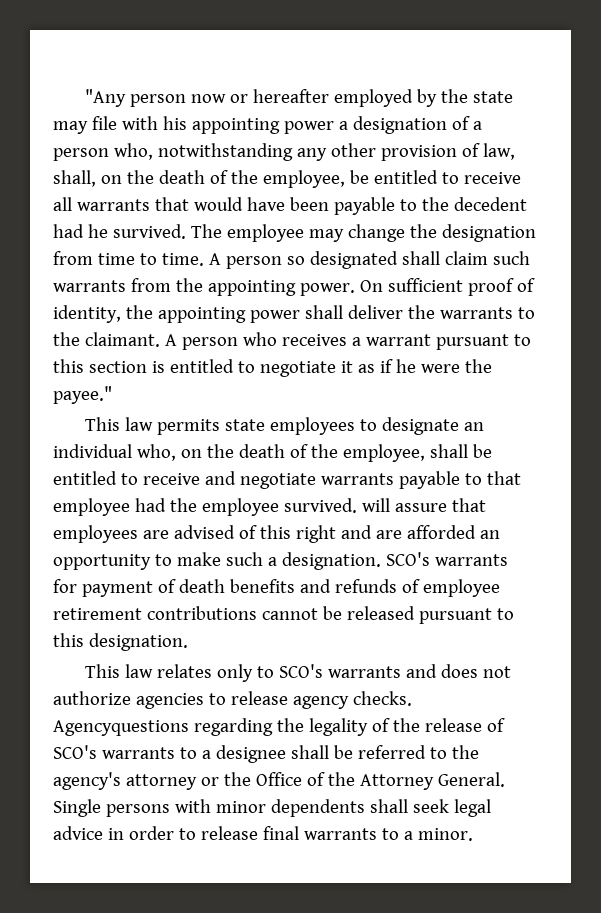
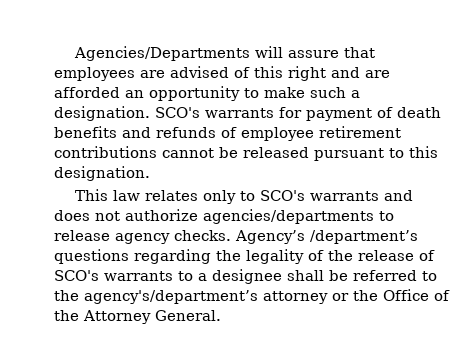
- "Any person now or hereafter employed by the state may file with his appointing power a designation of a person who, notwithstanding any other provision of law, shall, on the death of the employee, be entitled to receive all warrants that would have been payable to the decedent had he survived. The employee may change the designation from time to time. A person so designated shall claim such warrants from the appointing power. On sufficient proof of identity, the appointing power shall deliver the warrants to the claimant. A person who receives a warrant pursuant to this section is entitled to negotiate it as if he were the payee."
- This law permits state employees to designate an individual who, on the death of the employee, shall be entitled to receive and negotiate warrants payable to that employee had the employee survived. will assure that employees are advised of this right and are afforded an opportunity to make such a designation.
+ Agencies/Departments will assure that employees are advised of this right and are afforded an opportunity to make such a designation.
- This law relates only to SCO's warrants and does not authorize agencies to release agency checks.
+ This law relates only to SCO's warrants and does not authorize agencies/departments to release agency checks.
- Agencyquestions regarding the legality of the release of SCO's warrants to a designee shall be referred to the agency's attorney or the Office of the Attorney General. Single persons with minor dependents shall seek legal advice in order to release final warrants to a minor.
+ Agency’s /department’s questions regarding the legality of the release of SCO's warrants to a designee shall be referred to the agency's/department’s attorney or the Office of the Attorney General.

